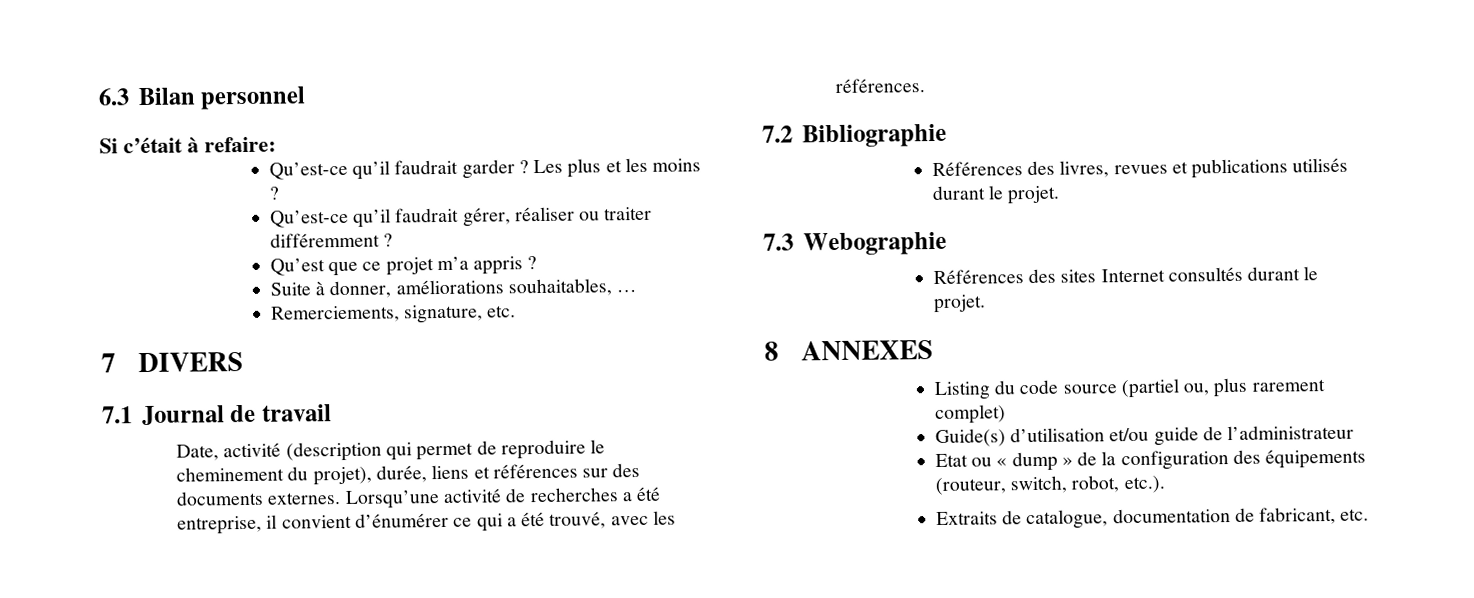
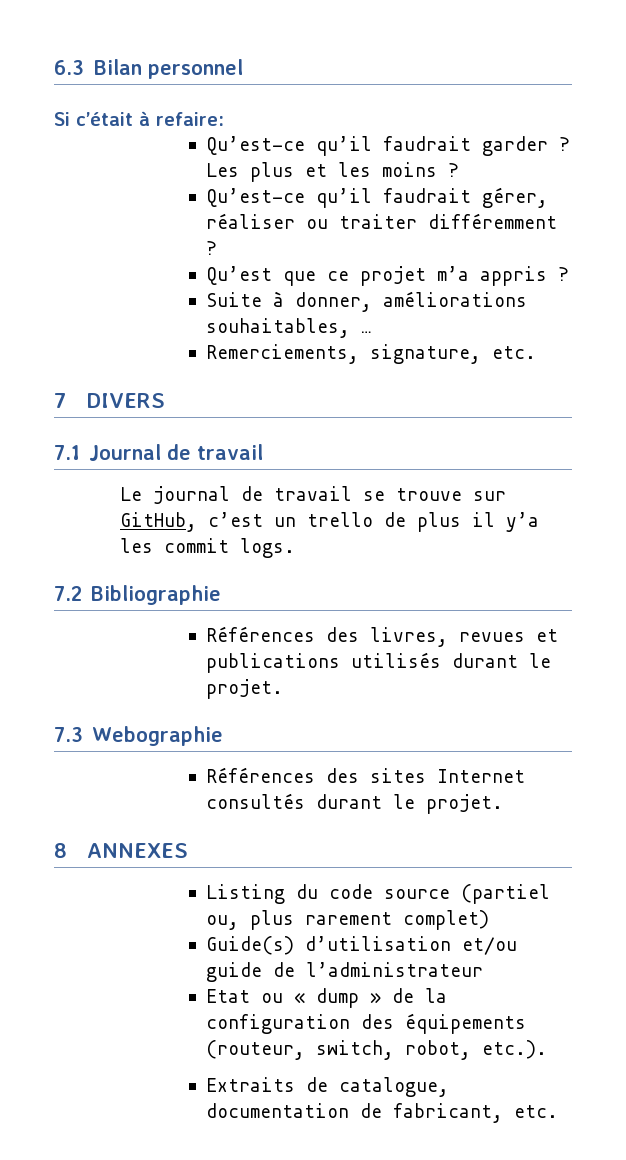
- Date, activité (description qui permet de reproduire le cheminement du projet), durée, liens et références sur des documents externes. Lorsqu’une activité de recherches a été entreprise, il convient d’énumérer ce qui a été trouvé, avec les références.
+ Le journal de travail se trouve sur GitHub, c’est un trello de plus il y’a les commit logs.

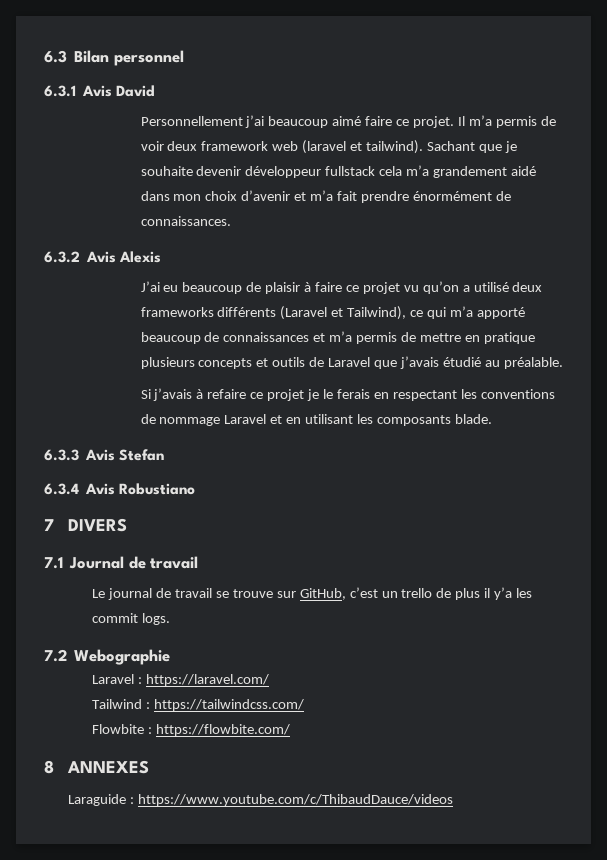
- Si c’était à refaire:
- Qu’est-ce qu’il faudrait garder ? Les plus et les moins ?
- Qu’est-ce qu’il faudrait gérer, réaliser ou traiter différemment ?
- Qu’est que ce projet m’a appris ?
- Suite à donner, améliorations souhaitables, …
- Remerciements, signature, etc.
+ 6.3.1 Avis David
+ Personnellement j’ai beaucoup aimé faire ce projet. Il m’a permis de voir deux framework web (laravel et tailwind). Sachant que je souhaite devenir développeur fullstack cela m’a grandement aidé dans mon choix d’avenir et m’a fait prendre énormément de connaissances.
+ 6.3.2 Avis Alexis
+ J’ai eu beaucoup de plaisir à faire ce projet vu qu’on a utilisé deux frameworks différents (Laravel et Tailwind), ce qui m’a apporté beaucoup de connaissances et m’a permis de mettre en pratique plusieurs concepts et outils de Laravel que j’avais étudié au préalable.
+ Si j’avais à refaire ce projet je le ferais en respectant les conventions de nommage Laravel et en utilisant les composants blade.
+ 6.3.3 Avis Stefan
+ 6.3.4 Avis Robustiano
- 7.2 Bibliographie
- Références des livres, revues et publications utilisés durant le projet.
- 7.3 Webographie
- Références des sites Internet consultés durant le projet.
+ 7.2 Webographie
+ Laravel : https://laravel.com/
+ Tailwind : https://tailwindcss.com/
+ Flowbite : https://flowbite.com/
  8 ANNEXES
- Listing du code source (partiel ou, plus rarement complet)
- Guide(s) d’utilisation et/ou guide de l’administrateur
- Etat ou « dump » de la configuration des équipements (routeur, switch, robot, etc.).
- Extraits de catalogue, documentation de fabricant, etc.
+ Laraguide : https://www.youtube.com/c/ThibaudDauce/videos

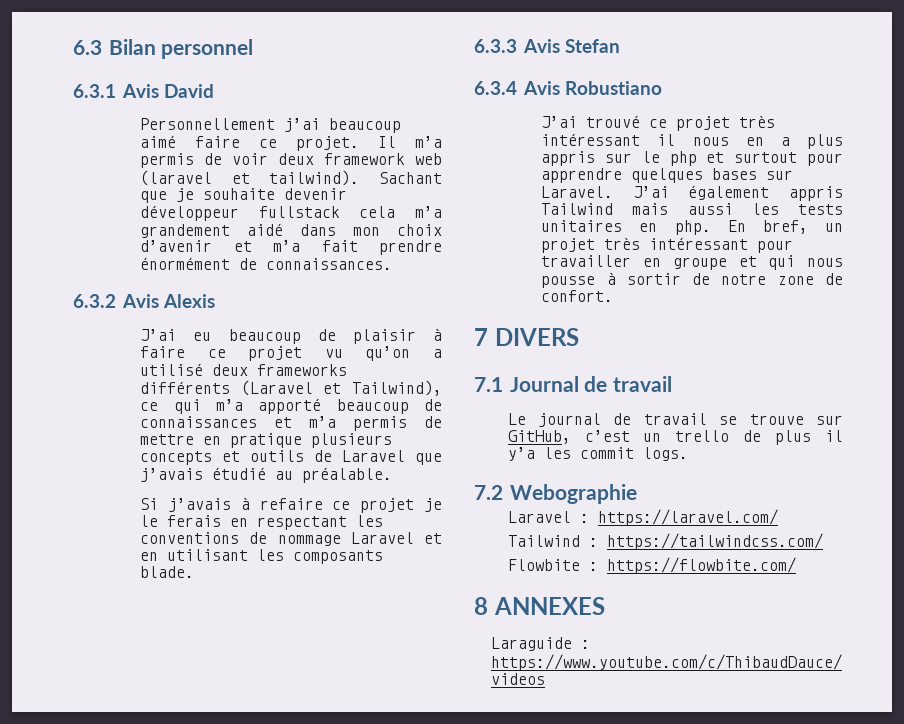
+ J’ai trouvé ce projet très intéressant il nous en a plus appris sur le php et surtout pour apprendre quelques bases sur Laravel. J’ai également appris Tailwind mais aussi les tests unitaires en php. En bref, un projet très intéressant pour travailler en groupe et qui nous pousse à sortir de notre zone de confort.

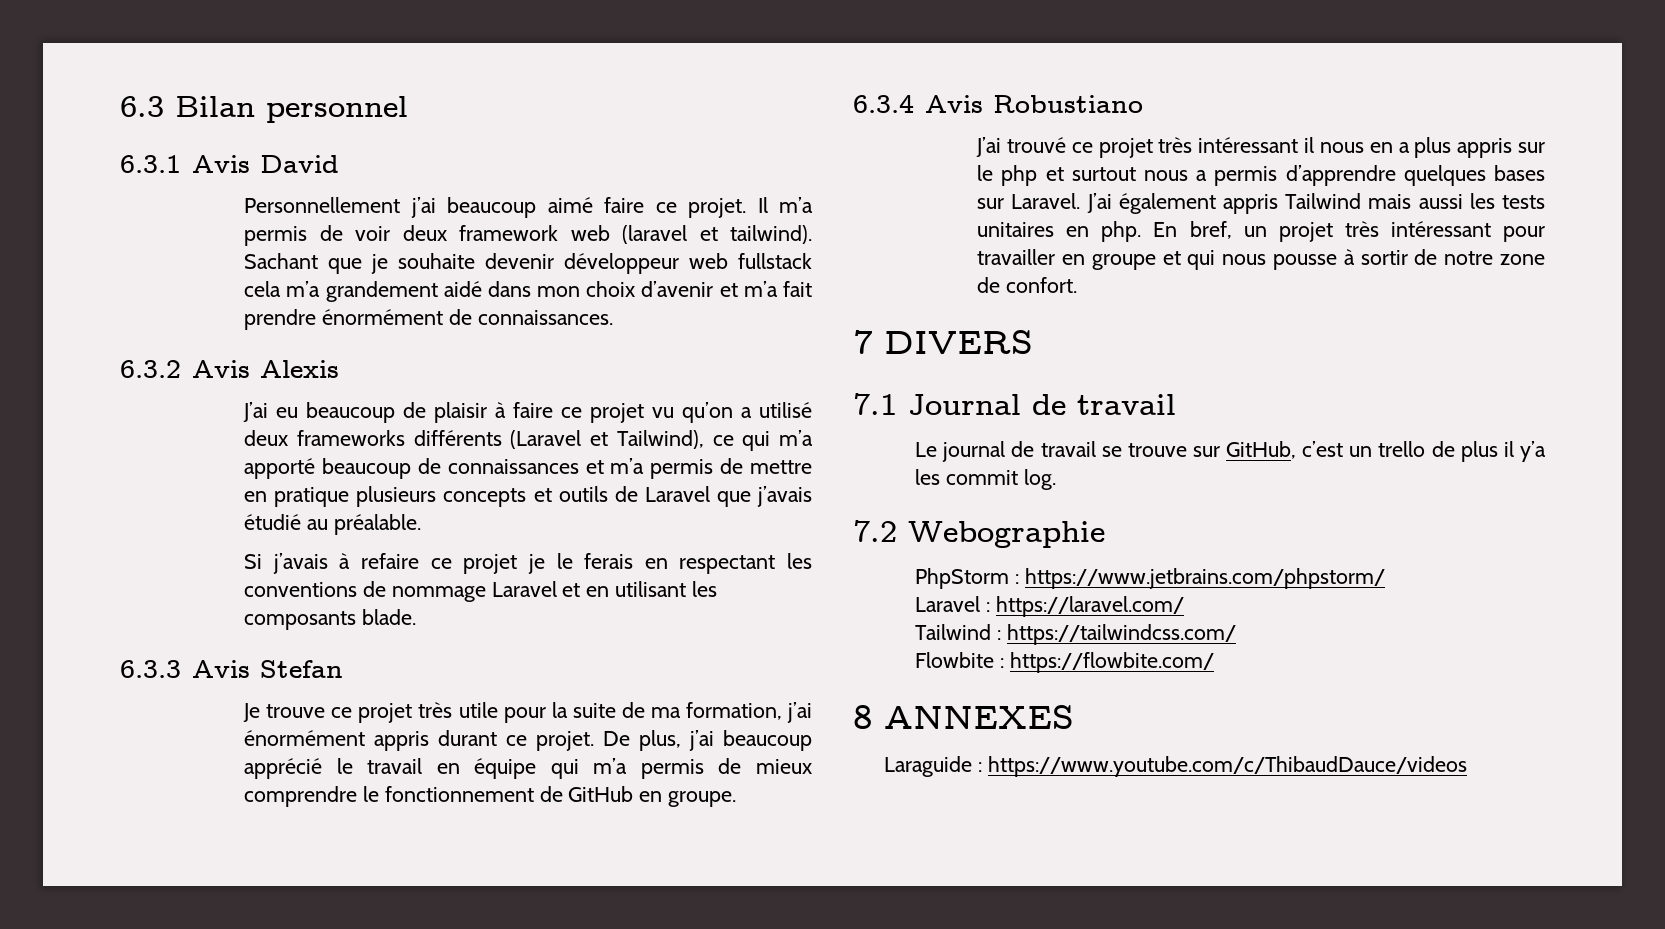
- Sachant que je souhaite devenir développeur fullstack cela m’a grandement aidé dans mon choix d’avenir et m’a fait prendre énormément de connaissances.
+ Sachant que je souhaite devenir développeur web fullstack cela m’a grandement aidé dans mon choix d’avenir et m’a fait prendre énormément de connaissances.
+ Je trouve ce projet très utile pour la suite de ma formation, j’ai énormément appris durant ce projet. De plus, j’ai beaucoup apprécié le travail en équipe qui m’a permis de mieux comprendre le fonctionnement de GitHub en groupe.
- J’ai trouvé ce projet très intéressant il nous en a plus appris sur le php et surtout pour apprendre quelques bases sur Laravel.
+ J’ai trouvé ce projet très intéressant il nous en a plus appris sur le php et surtout nous a permis d’apprendre quelques bases sur Laravel.
- Le journal de travail se trouve sur GitHub, c’est un trello de plus il y’a les commit logs.
+ Le journal de travail se trouve sur GitHub, c’est un trello de plus il y’a les commit log.
+ PhpStorm : https://www.jetbrains.com/phpstorm/

